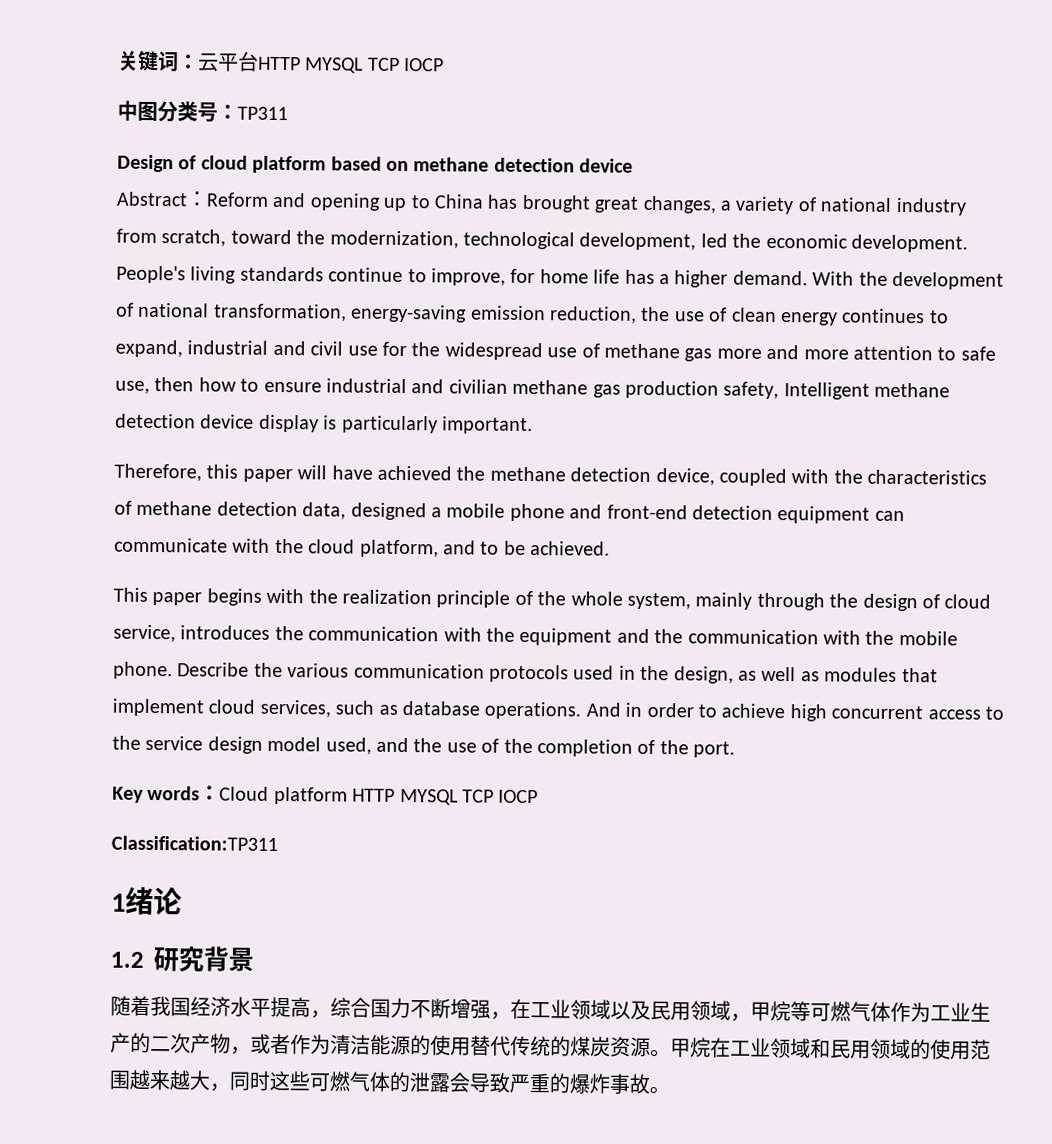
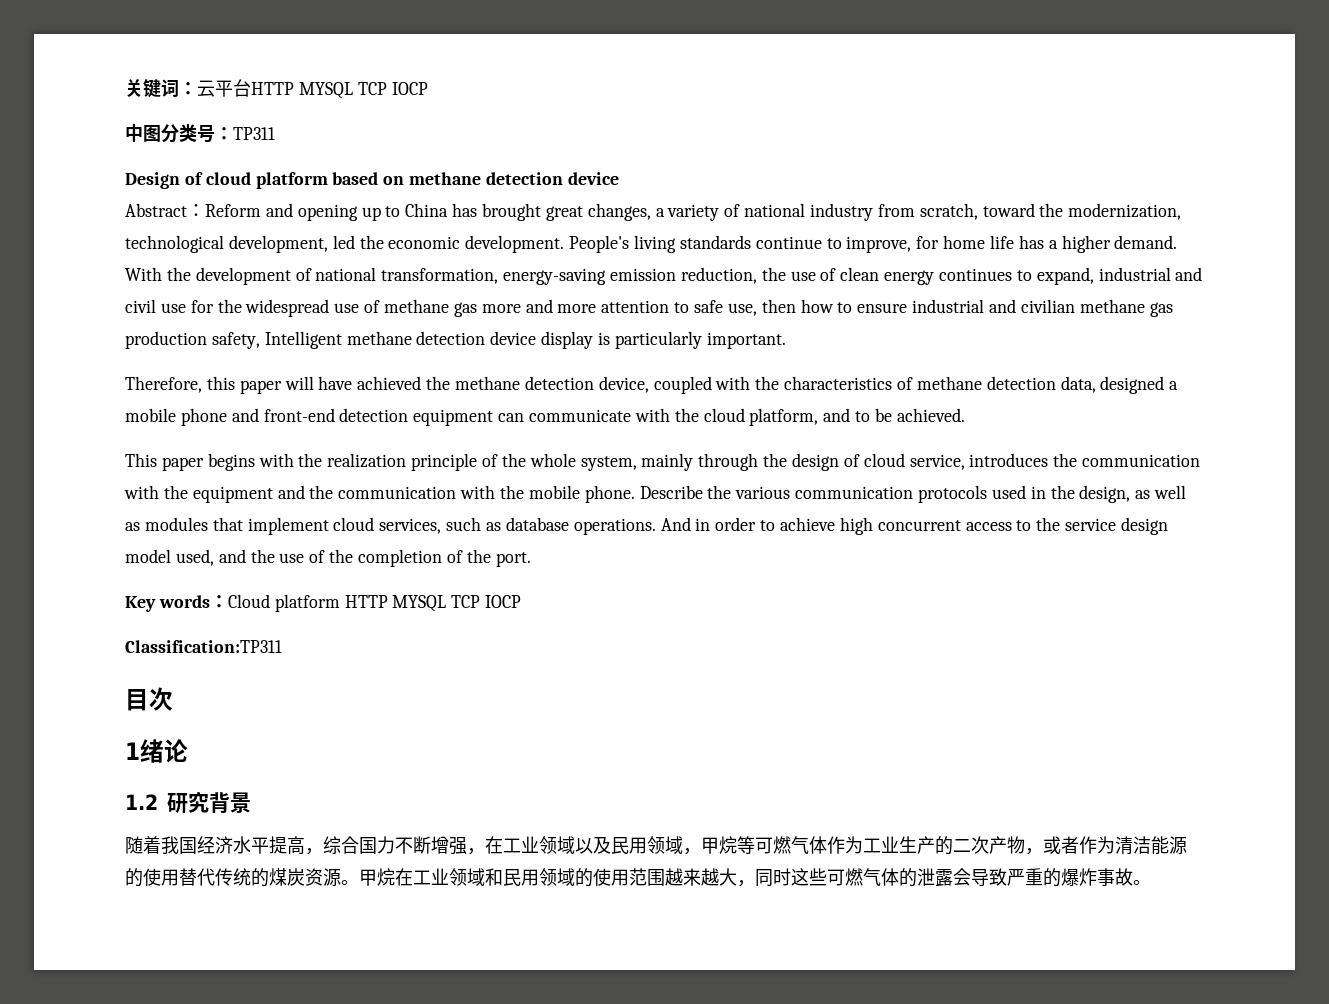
+ 目次

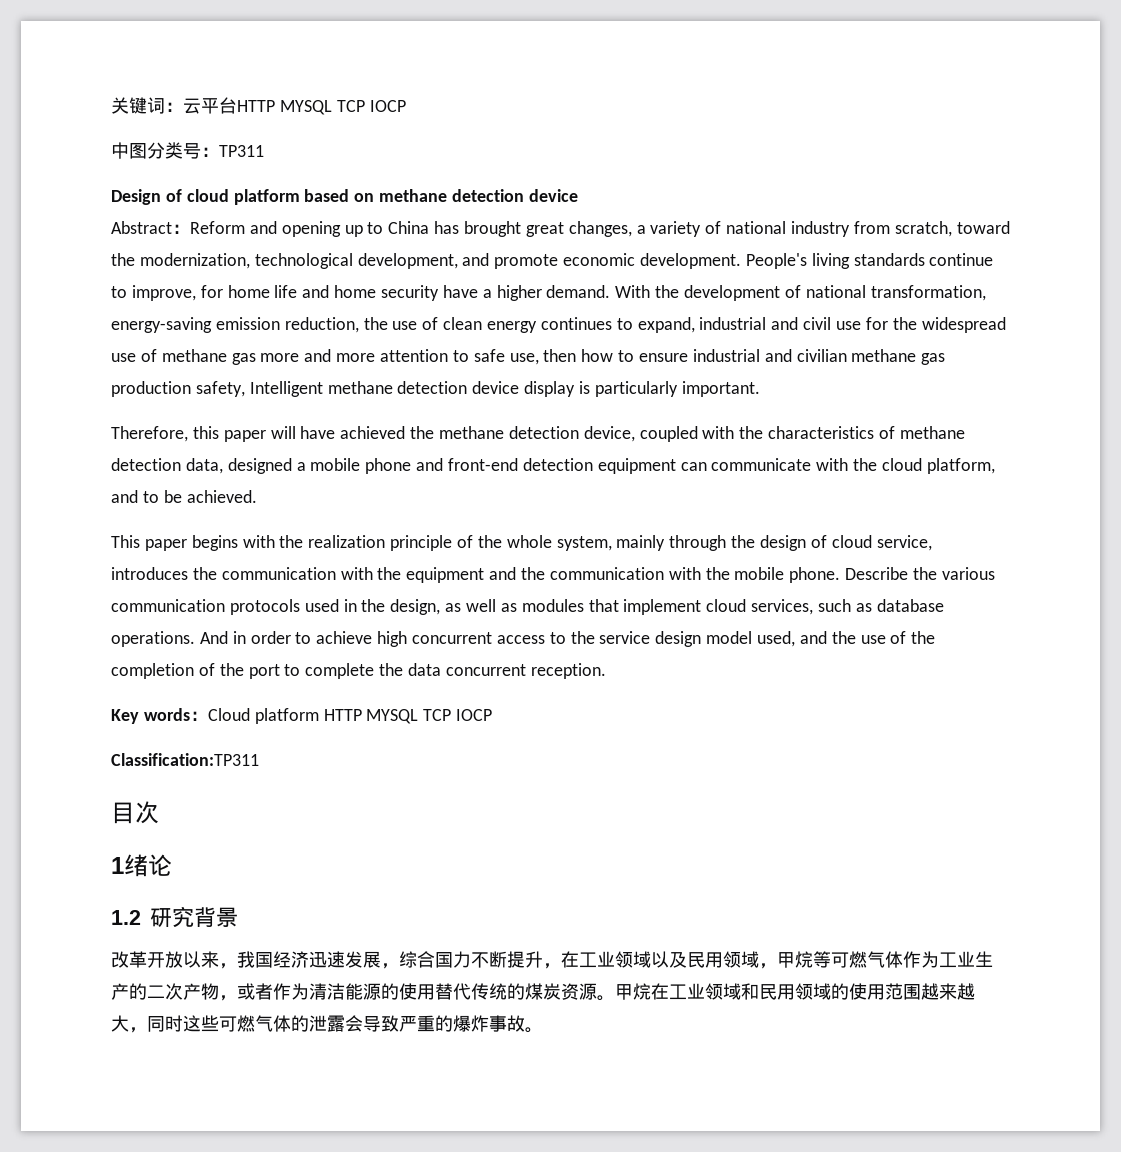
- Abstract：Reform and opening up to China has brought great changes, a variety of national industry from scratch, toward the modernization, technological development, led the economic development.
+ Abstract：Reform and opening up to China has brought great changes, a variety of national industry from scratch, toward the modernization, technological development, and promote economic development.
- People's living standards continue to improve, for home life has a higher demand.
+ People's living standards continue to improve, for home life and home security have a higher demand.
- And in order to achieve high concurrent access to the service design model used, and the use of the completion of the port.
+ And in order to achieve high concurrent access to the service design model used, and the use of the completion of the port to complete the data concurrent reception.
- 随着我国经济水平提高，综合国力不断增强，在工业领域以及民用领域，甲烷等可燃气体作为工业生产的二次产物，或者作为清洁能源的使用替代传统的煤炭资源。
+ 改革开放以来，我国经济迅速发展，综合国力不断提升，在工业领域以及民用领域，甲烷等可燃气体作为工业生产的二次产物，或者作为清洁能源的使用替代传统的煤炭资源。

